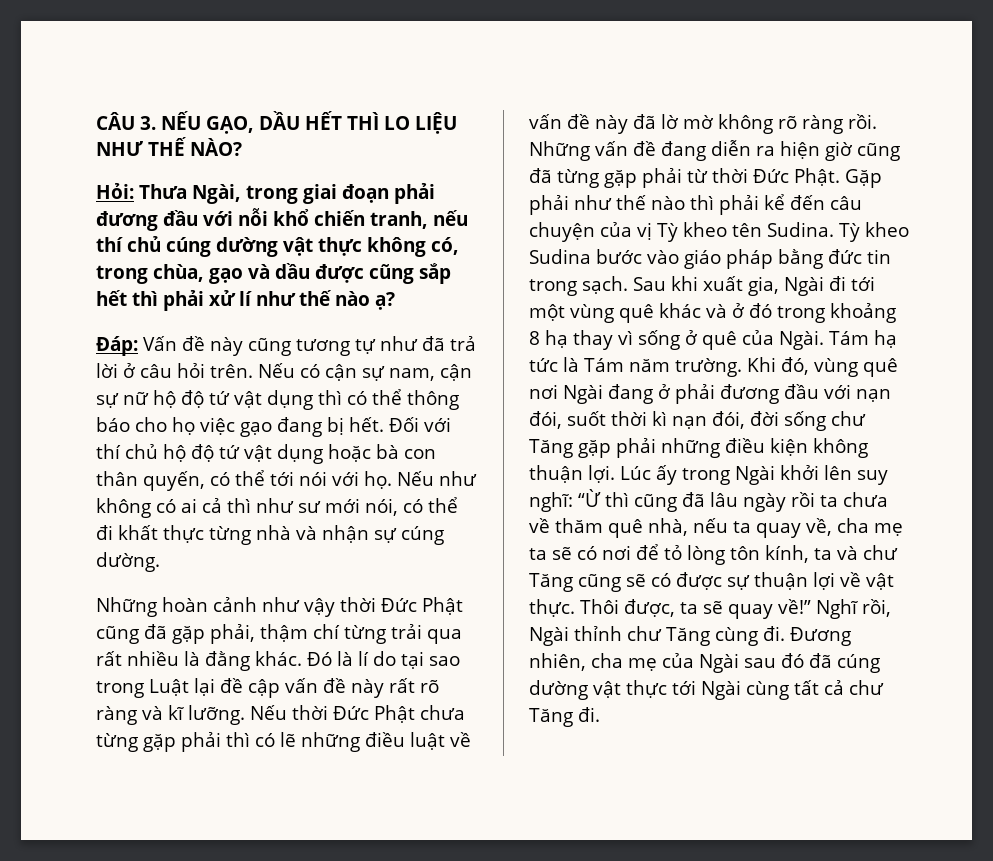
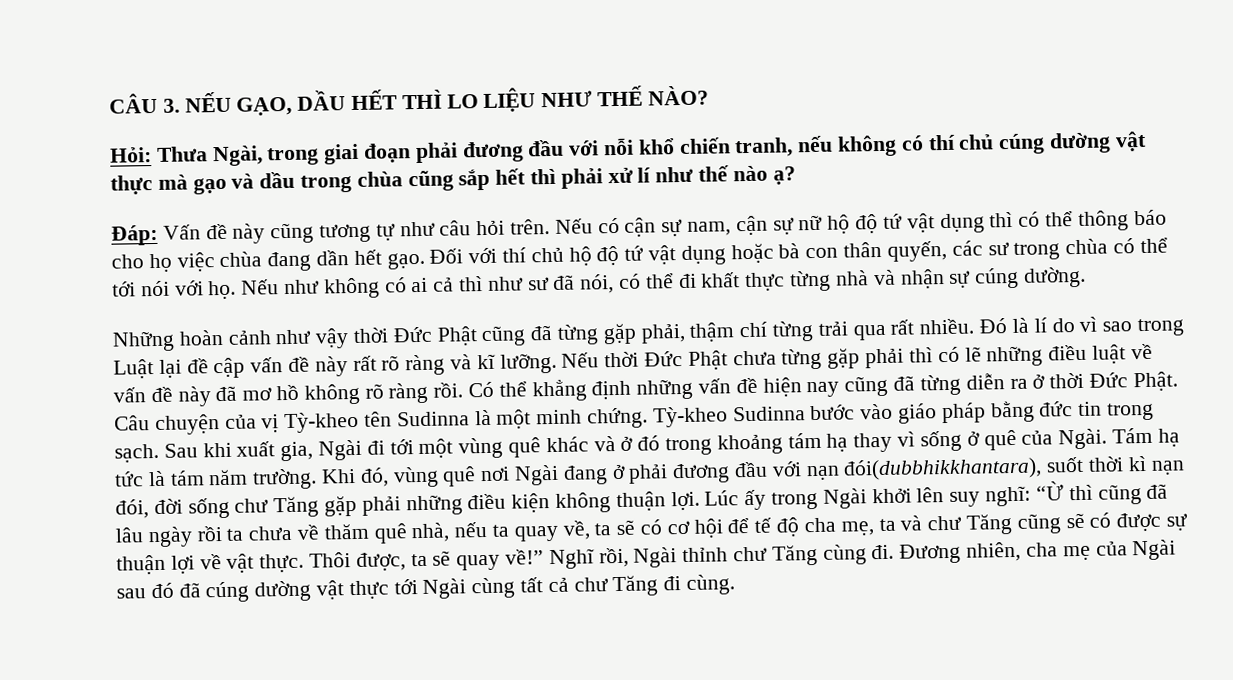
- Hỏi: Thưa Ngài, trong giai đoạn phải đương đầu với nỗi khổ chiến tranh, nếu thí chủ cúng dường vật thực không có, trong chùa, gạo và dầu được cũng sắp hết thì phải xử lí như thế nào ạ?
+ Hỏi: Thưa Ngài, trong giai đoạn phải đương đầu với nỗi khổ chiến tranh, nếu không có thí chủ cúng dường vật thực mà gạo và dầu trong chùa cũng sắp hết thì phải xử lí như thế nào ạ?
- Đáp: Vấn đề này cũng tương tự như đã trả lời ở câu hỏi trên.
+ Đáp: Vấn đề này cũng tương tự như câu hỏi trên.
- Nếu có cận sự nam, cận sự nữ hộ độ tứ vật dụng thì có thể thông báo cho họ việc gạo đang bị hết.
+ Nếu có cận sự nam, cận sự nữ hộ độ tứ vật dụng thì có thể thông báo cho họ việc chùa đang dần hết gạo.
- Đối với thí chủ hộ độ tứ vật dụng hoặc bà con thân quyến, có thể tới nói với họ.
+ Đối với thí chủ hộ độ tứ vật dụng hoặc bà con thân quyến, các sư trong chùa có thể tới nói với họ.
- Nếu như không có ai cả thì như sư mới nói, có thể đi khất thực từng nhà và nhận sự cúng dường.
+ Nếu như không có ai cả thì như sư đã nói, có thể đi khất thực từng nhà và nhận sự cúng dường.
- Những hoàn cảnh như vậy thời Đức Phật cũng đã gặp phải, thậm chí từng trải qua rất nhiều là đằng khác.
+ Những hoàn cảnh như vậy thời Đức Phật cũng đã từng gặp phải, thậm chí từng trải qua rất nhiều.
- Đó là lí do tại sao trong Luật lại đề cập vấn đề này rất rõ ràng và kĩ lưỡng.
+ Đó là lí do vì sao trong Luật lại đề cập vấn đề này rất rõ ràng và kĩ lưỡng.
- Nếu thời Đức Phật chưa từng gặp phải thì có lẽ những điều luật về vấn đề này đã lờ mờ không rõ ràng rồi.
+ Nếu thời Đức Phật chưa từng gặp phải thì có lẽ những điều luật về vấn đề này đã mơ hồ không rõ ràng rồi.
- Những vấn đề đang diễn ra hiện giờ cũng đã từng gặp phải từ thời Đức Phật. Gặp phải như thế nào thì phải kể đến câu chuyện của vị Tỳ kheo tên Sudina. Tỳ kheo Sudina bước vào giáo pháp bằng đức tin trong sạch.
+ Có thể khẳng định những vấn đề hiện nay cũng đã từng diễn ra ở thời Đức Phật. Câu chuyện của vị Tỳ-kheo tên Sudinna là một minh chứng. Tỳ-kheo Sudinna bước vào giáo pháp bằng đức tin trong sạch.
- Sau khi xuất gia, Ngài đi tới một vùng quê khác và ở đó trong khoảng 8 hạ thay vì sống ở quê của Ngài.
+ Sau khi xuất gia, Ngài đi tới một vùng quê khác và ở đó trong khoảng tám hạ thay vì sống ở quê của Ngài.
- Tám hạ tức là Tám năm trường.
+ Tám hạ tức là tám năm trường.
- Khi đó, vùng quê nơi Ngài đang ở phải đương đầu với nạn đói, suốt thời kì nạn đói, đời sống chư Tăng gặp phải những điều kiện không thuận lợi.
+ Khi đó, vùng quê nơi Ngài đang ở phải đương đầu với nạn đói(dubbhikkhantara), suốt thời kì nạn đói, đời sống chư Tăng gặp phải những điều kiện không thuận lợi.
- Lúc ấy trong Ngài khởi lên suy nghĩ: “Ừ thì cũng đã lâu ngày rồi ta chưa về thăm quê nhà, nếu ta quay về, cha mẹ ta sẽ có nơi để tỏ lòng tôn kính, ta và chư Tăng cũng sẽ có được sự thuận lợi về vật thực.
+ Lúc ấy trong Ngài khởi lên suy nghĩ: “Ừ thì cũng đã lâu ngày rồi ta chưa về thăm quê nhà, nếu ta quay về, ta sẽ có cơ hội để tế độ cha mẹ, ta và chư Tăng cũng sẽ có được sự thuận lợi về vật thực.
- Đương nhiên, cha mẹ của Ngài sau đó đã cúng dường vật thực tới Ngài cùng tất cả chư Tăng đi.
+ Đương nhiên, cha mẹ của Ngài sau đó đã cúng dường vật thực tới Ngài cùng tất cả chư Tăng đi cùng.

